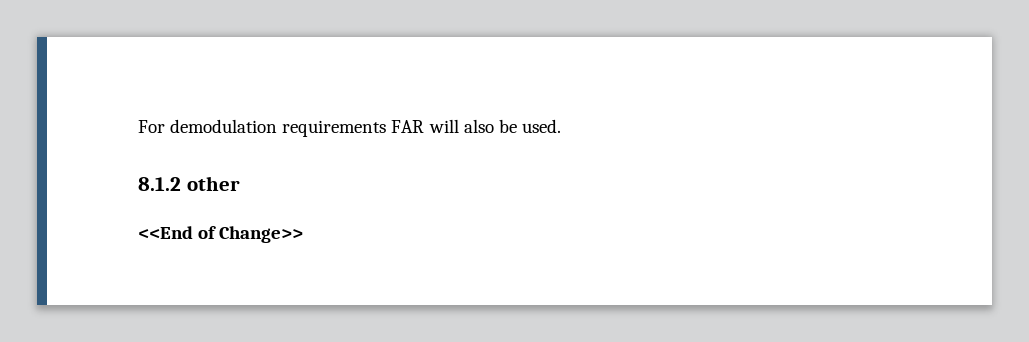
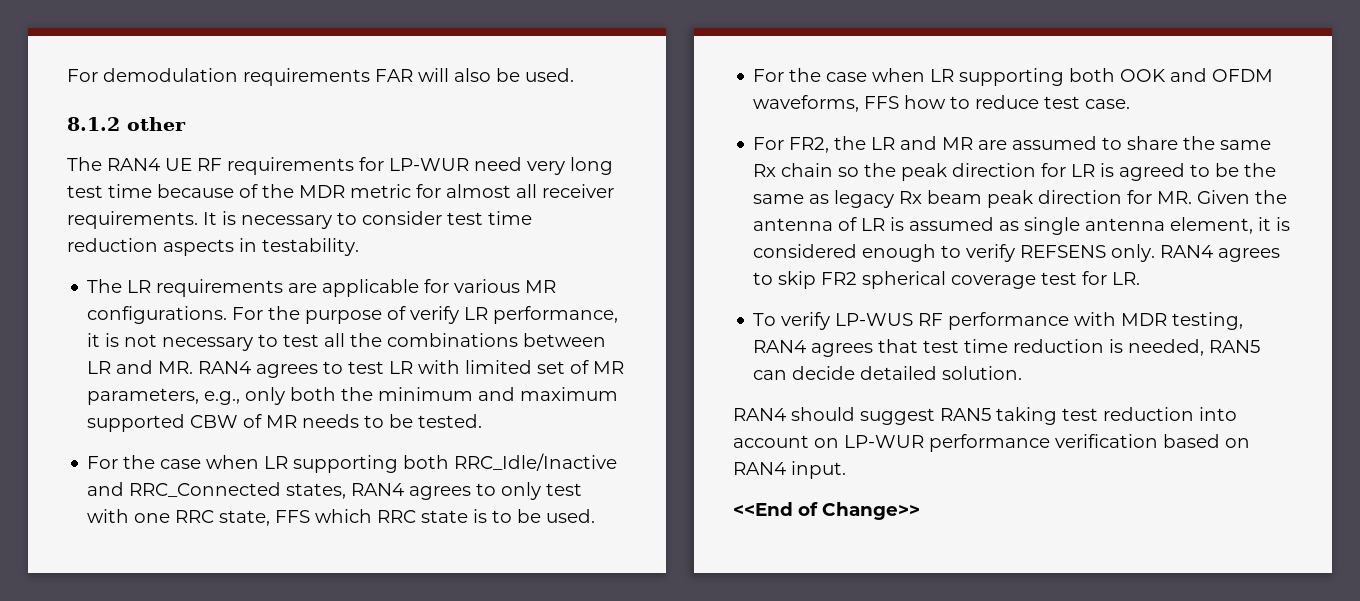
+ The RAN4 UE RF requirements for LP-WUR need very long test time because of the MDR metric for almost all receiver requirements. It is necessary to consider test time reduction aspects in testability.
+ The LR requirements are applicable for various MR configurations. For the purpose of verify LR performance, it is not necessary to test all the combinations between LR and MR. RAN4 agrees to test LR with limited set of MR parameters, e.g., only both the minimum and maximum supported CBW of MR needs to be tested.
+ For the case when LR supporting both RRC_Idle/Inactive and RRC_Connected states, RAN4 agrees to only test with one RRC state, FFS which RRC state is to be used.
+ For the case when LR supporting both OOK and OFDM waveforms, FFS how to reduce test case.
+ For FR2, the LR and MR are assumed to share the same Rx chain so the peak direction for LR is agreed to be the same as legacy Rx beam peak direction for MR. Given the antenna of LR is assumed as single antenna element, it is considered enough to verify REFSENS only. RAN4 agrees to skip FR2 spherical coverage test for LR.
+ To verify LP-WUS RF performance with MDR testing, RAN4 agrees that test time reduction is needed, RAN5 can decide detailed solution.
+ RAN4 should suggest RAN5 taking test reduction into account on LP-WUR performance verification based on RAN4 input.

